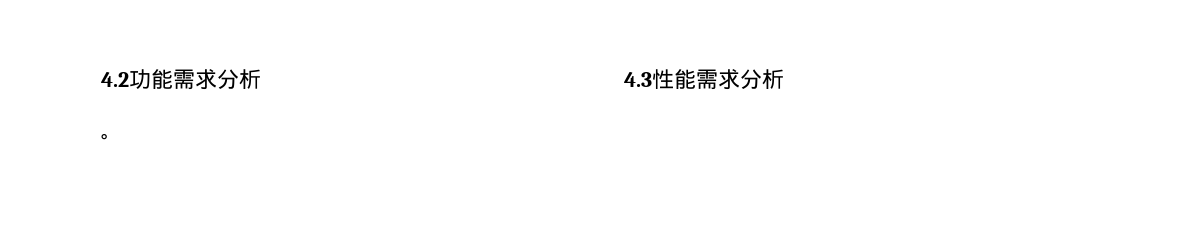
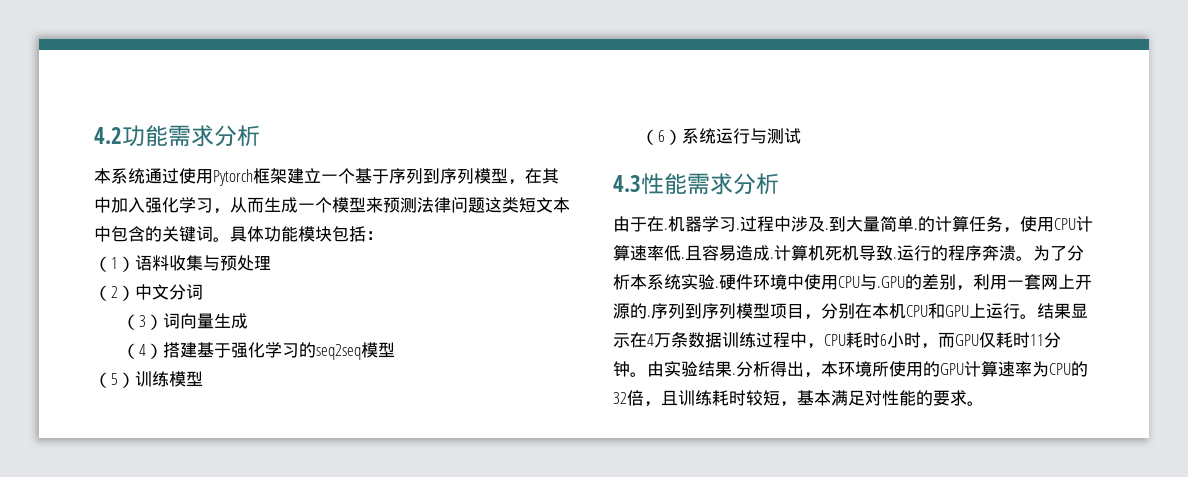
- 。
+ 本系统通过使用Pytorch框架建立一个基于序列到序列模型，在其中加入强化学习，从而生成一个模型来预测法律问题这类短文本中包含的关键词。具体功能模块包括：
+ （1）语料收集与预处理
+ （2）中文分词
+ （3）词向量生成
+ （4）搭建基于强化学习的seq2seq模型
+ （5）训练模型
+ （6）系统运行与测试
  4.3性能需求分析
+ 由于在.机器学习.过程中涉及.到大量简单.的计算任务，使用CPU计算速率低.且容易造成.计算机死机导致.运行的程序奔溃。为了分析本系统实验.硬件环境中使用CPU与.GPU的差别，利用一套网上开源的.序列到序列模型项目，分别在本机CPU和GPU上运行。结果显示在4万条数据训练过程中，CPU耗时6小时，而GPU仅耗时11分钟。由实验结果.分析得出，本环境所使用的GPU计算速率为CPU的32倍，且训练耗时较短，基本满足对性能的要求。

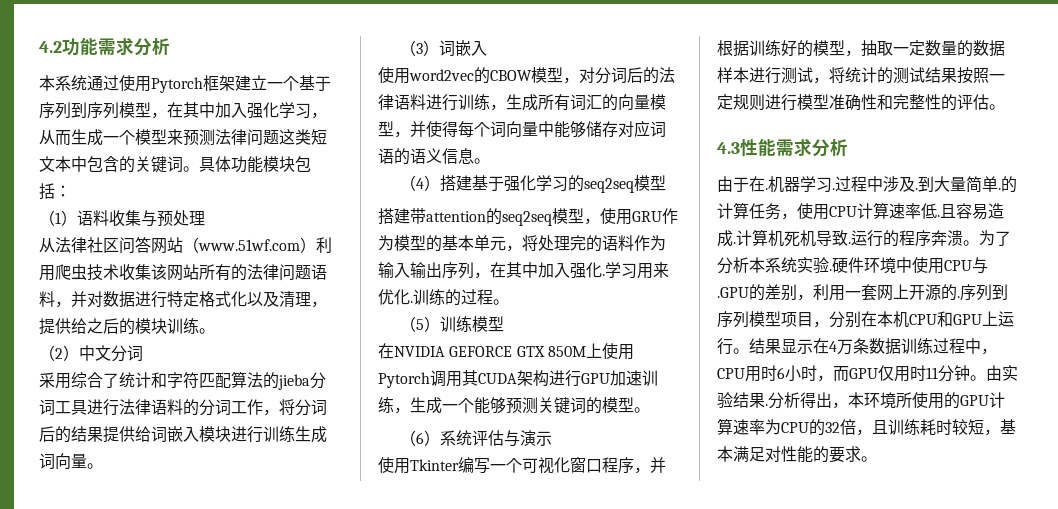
+ 从法律社区问答网站（www.51wf.com）利用爬虫技术收集该网站所有的法律问题语料，并对数据进行特定格式化以及清理，提供给之后的模块训练。
  （2）中文分词
- （3）词向量生成
+ 采用综合了统计和字符匹配算法的jieba分词工具进行法律语料的分词工作，将分词后的结果提供给词嵌入模块进行训练生成词向量。
+ （3）词嵌入
+ 使用word2vec的CBOW模型，对分词后的法律语料进行训练，生成所有词汇的向量模型，并使得每个词向量中能够储存对应词语的语义信息。
+ 搭建带attention的seq2seq模型，使用GRU作为模型的基本单元，将处理完的语料作为输入输出序列，在其中加入强化.学习用来优化.训练的过程。
  （5）训练模型
- （6）系统运行与测试
+ 在NVIDIA GEFORCE GTX 850M上使用Pytorch调用其CUDA架构进行GPU加速训练，生成一个能够预测关键词的模型。
+ （6）系统评估与演示
+ 使用Tkinter编写一个可视化窗口程序，并根据训练好的模型，抽取一定数量的数据样本进行测试，将统计的测试结果按照一定规则进行模型准确性和完整性的评估。
- 结果显示在4万条数据训练过程中，CPU耗时6小时，而GPU仅耗时11分钟。
+ 结果显示在4万条数据训练过程中，CPU用时6小时，而GPU仅用时11分钟。

